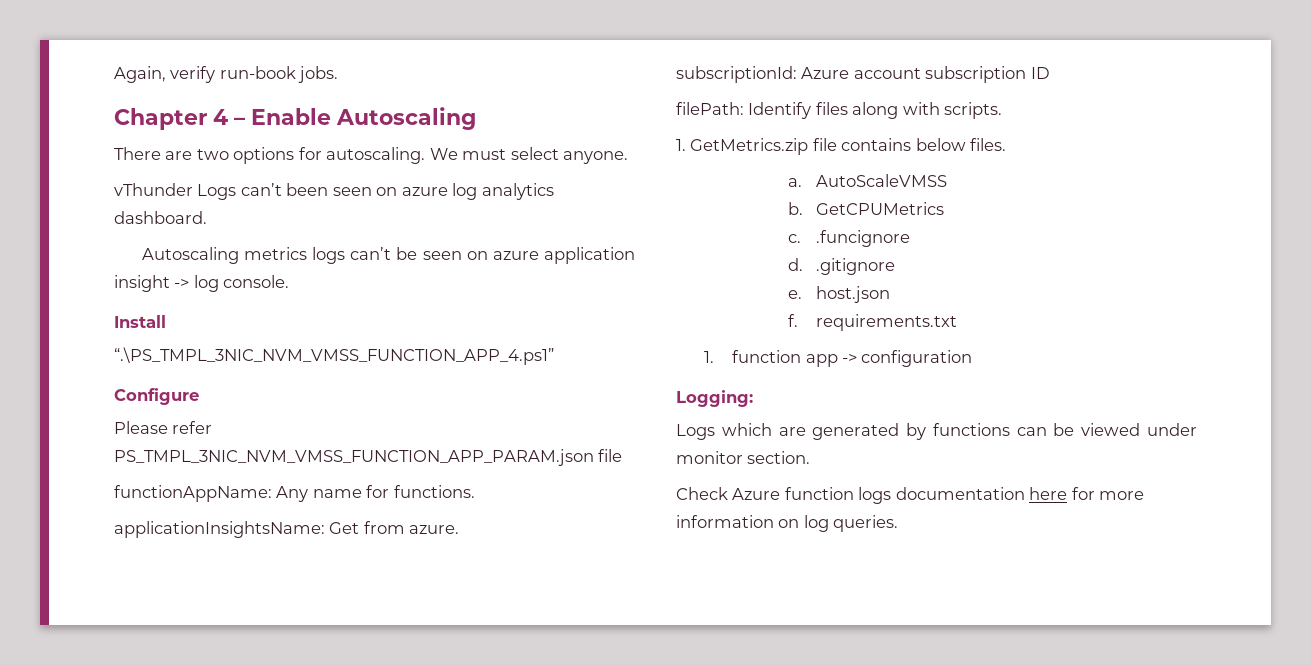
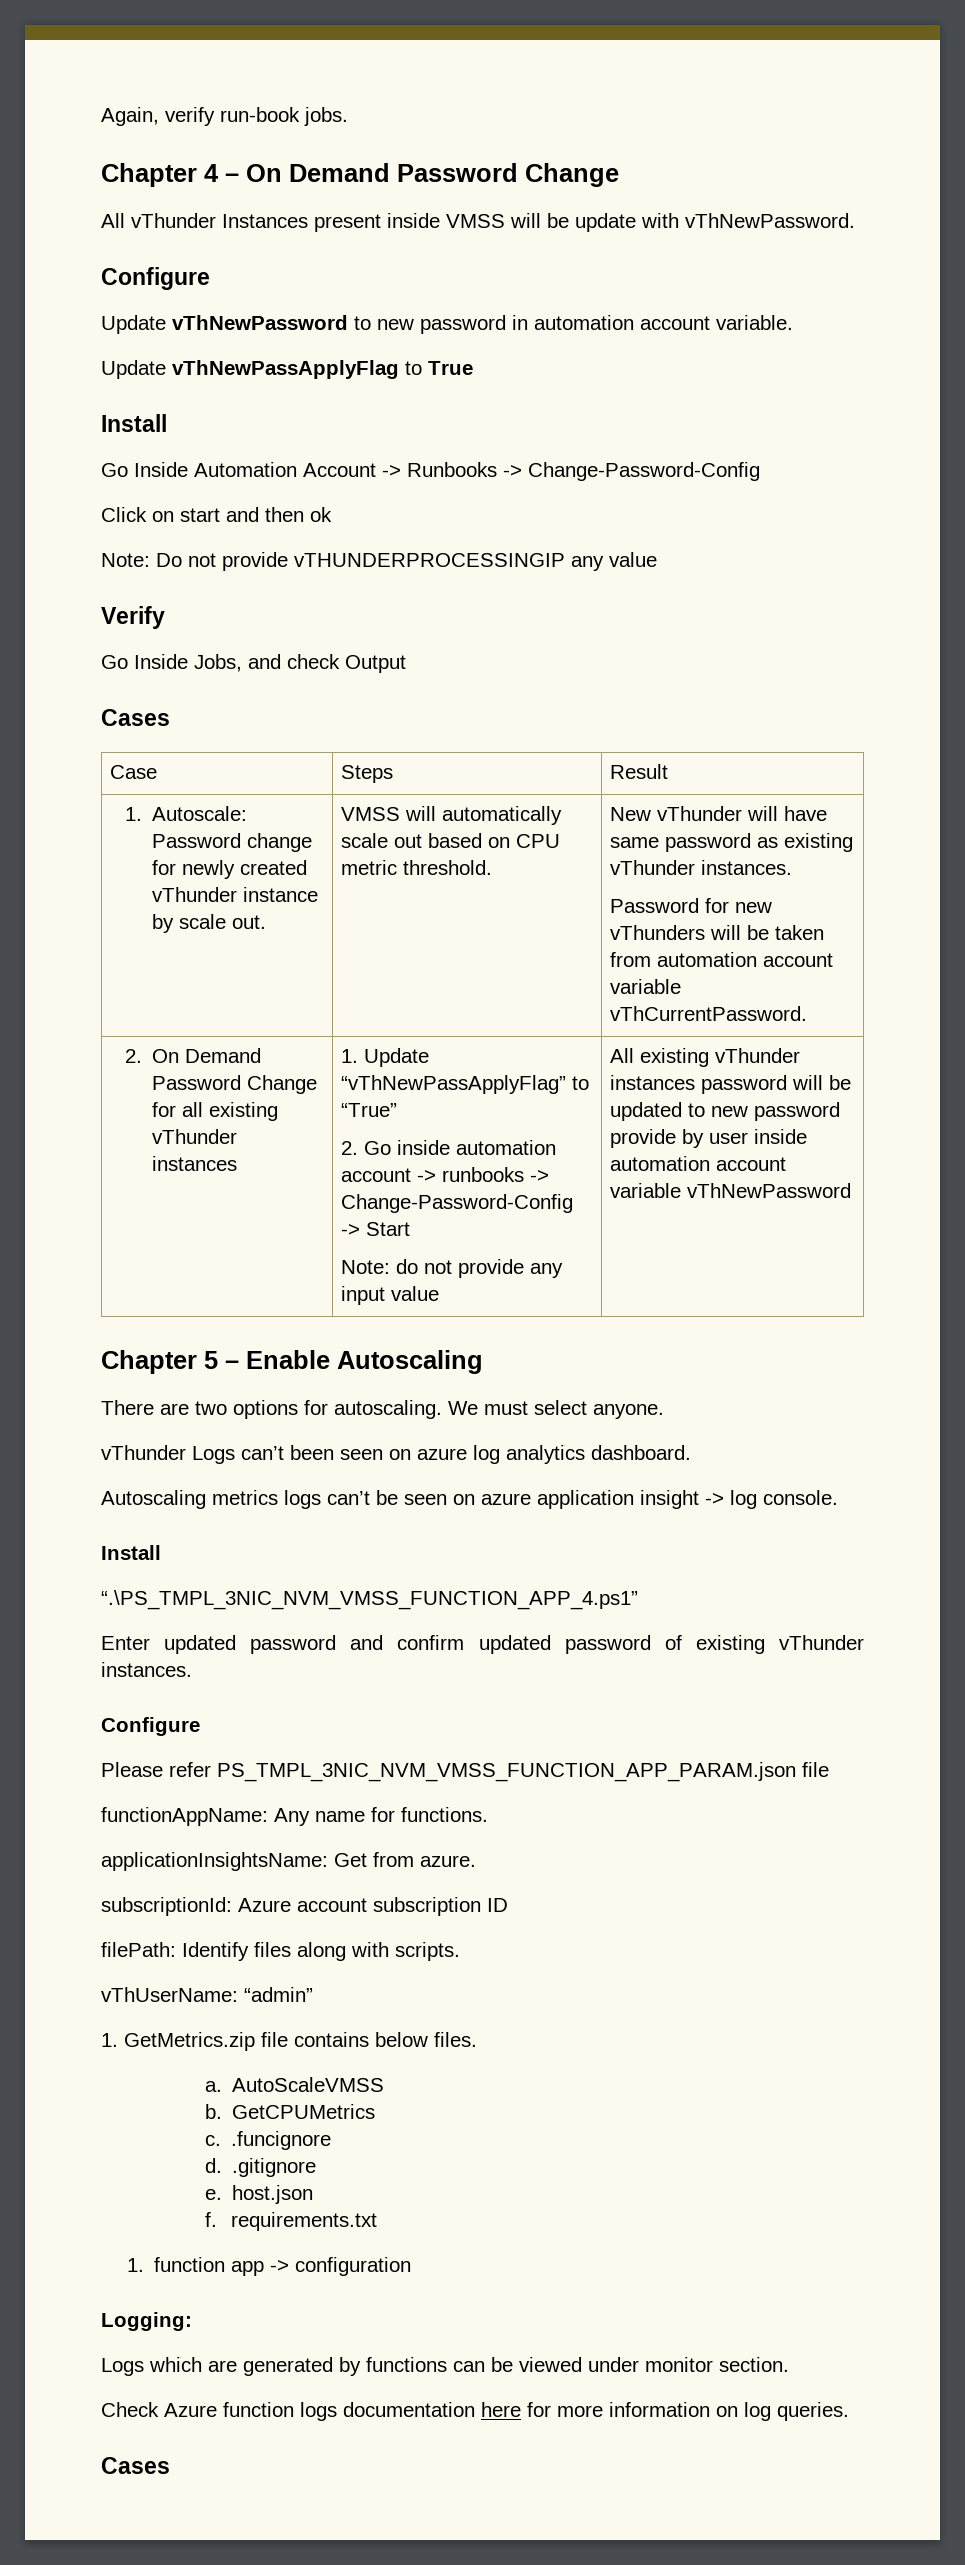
- Chapter 4 – Enable Autoscaling
+ Chapter 4 – On Demand Password Change
+ All vThunder Instances present inside VMSS will be update with vThNewPassword.
+ Configure
+ Update vThNewPassword to new password in automation account variable.
+ Update vThNewPassApplyFlag to True
+ Install
+ Go Inside Automation Account -> Runbooks -> Change-Password-Config
+ Click on start and then ok
+ Note: Do not provide vTHUNDERPROCESSINGIP any value
+ Verify
+ Go Inside Jobs, and check Output
+ Cases
+ Case | Steps | Result
+ 1. Autoscale: Password change for newly created vThunder instance by scale out. | VMSS will automatically scale out based on CPU metric threshold. | New vThunder will have same password as existing vThunder instances.
+ Password for new vThunders will be taken from automation account variable vThCurrentPassword.
+ 2. On Demand Password Change for all existing vThunder instances | 1. Update “vThNewPassApplyFlag” to “True”
+ 2. Go inside automation account -> runbooks -> Change-Password-Config -> Start
+ Note: do not provide any input value | All existing vThunder instances password will be updated to new password provide by user inside automation account variable vThNewPassword
+ Chapter 5 – Enable Autoscaling
+ Enter updated password and confirm updated password of existing vThunder instances.
+ vThUserName: “admin”
  Check Azure function logs documentation here for more information on log queries.
+ Cases

